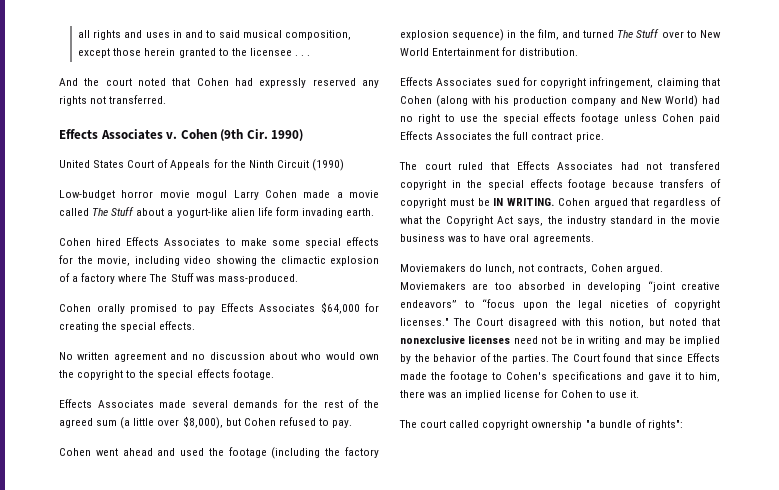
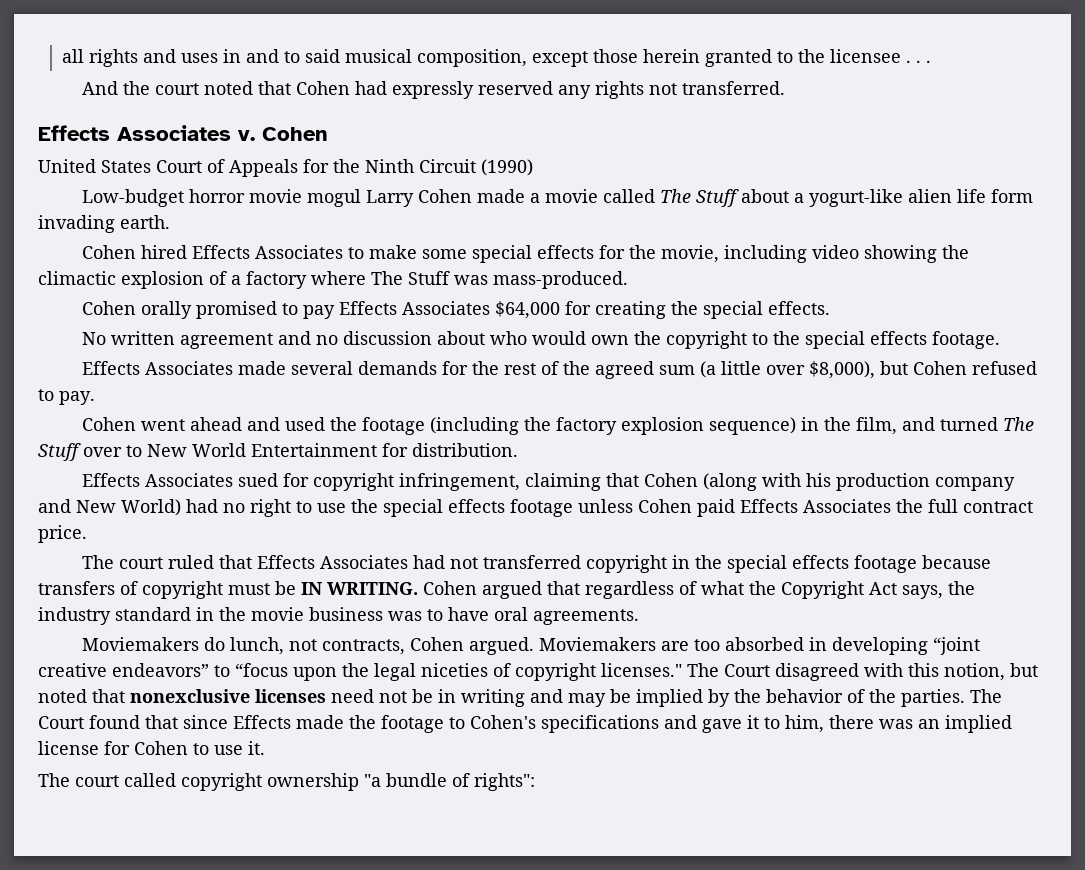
- Effects Associates v. Cohen (9th Cir. 1990)
+ Effects Associates v. Cohen
- The court ruled that Effects Associates had not transfered copyright in the special effects footage because transfers of copyright must be IN WRITING.
+ The court ruled that Effects Associates had not transferred copyright in the special effects footage because transfers of copyright must be IN WRITING.

